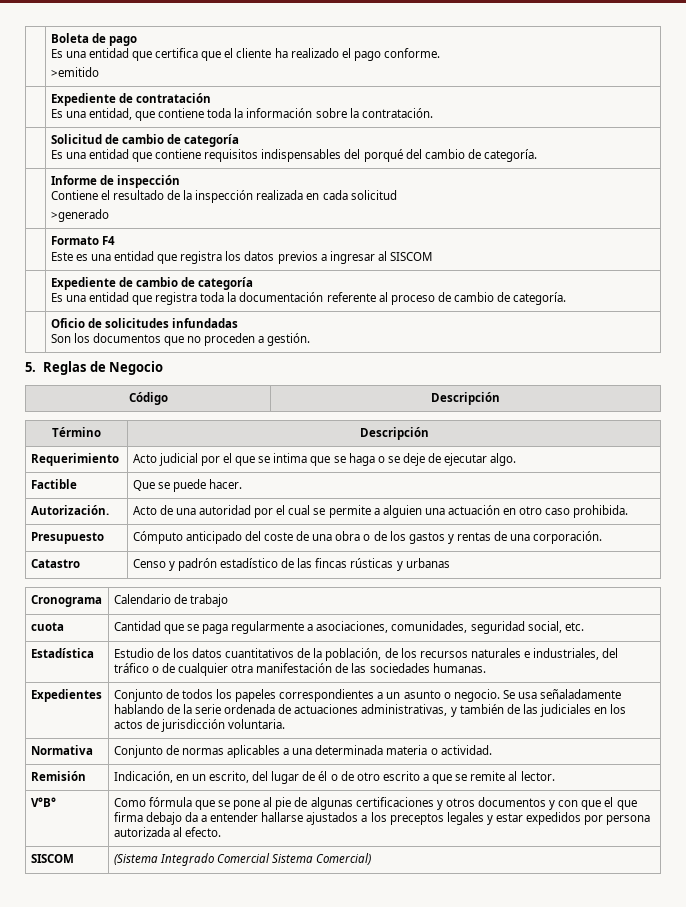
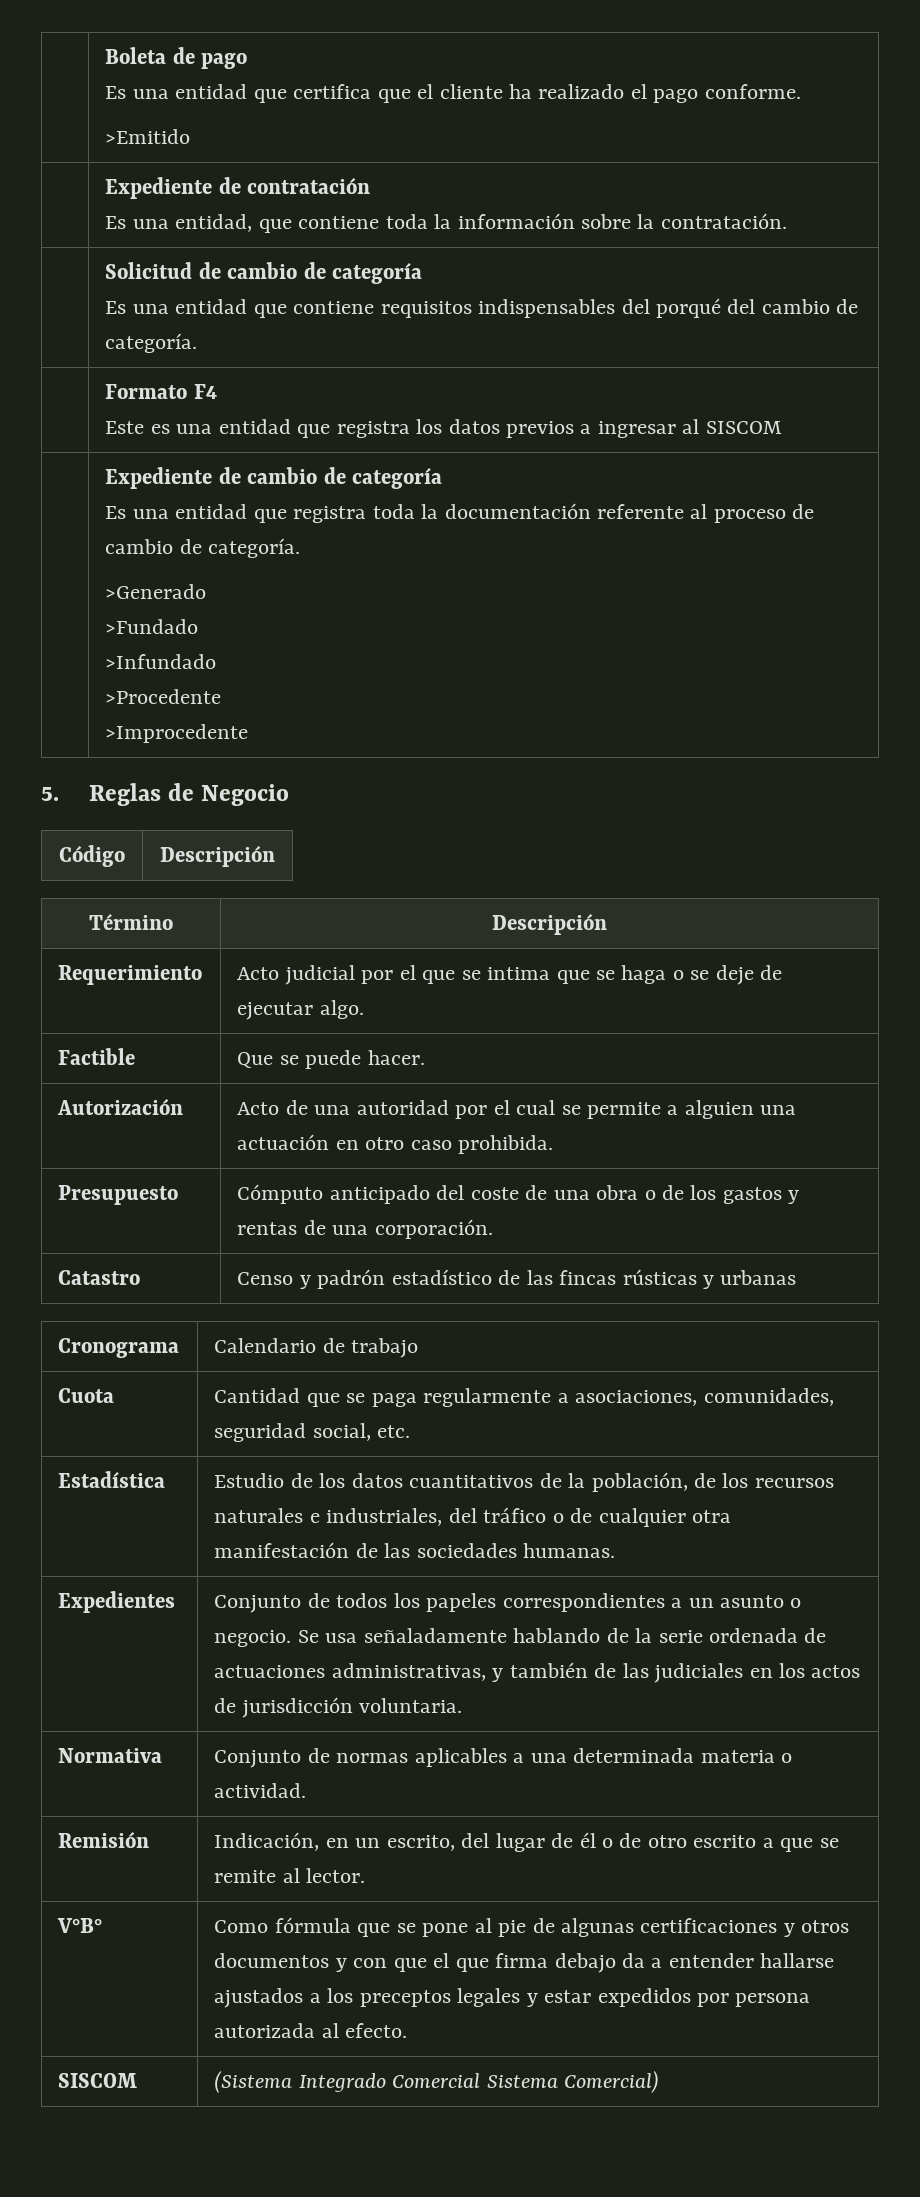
  | Boleta de pago
  Es una entidad que certifica que el cliente ha realizado el pago conforme.
- >emitido
+ >Emitido
- | Informe de inspección
- Contiene el resultado de la inspección realizada en cada solicitud
- >generado
  | Expediente de cambio de categoría
  Es una entidad que registra toda la documentación referente al proceso de cambio de categoría.
- | Oficio de solicitudes infundadas
- Son los documentos que no proceden a gestión.
+ >Generado
+ >Fundado
+ >Infundado
+ >Procedente
+ >Improcedente
- Autorización. | Acto de una autoridad por el cual se permite a alguien una actuación en otro caso prohibida.
+ Autorización | Acto de una autoridad por el cual se permite a alguien una actuación en otro caso prohibida.
- cuota | Cantidad que se paga regularmente a asociaciones, comunidades, seguridad social, etc.
+ Cuota | Cantidad que se paga regularmente a asociaciones, comunidades, seguridad social, etc.

